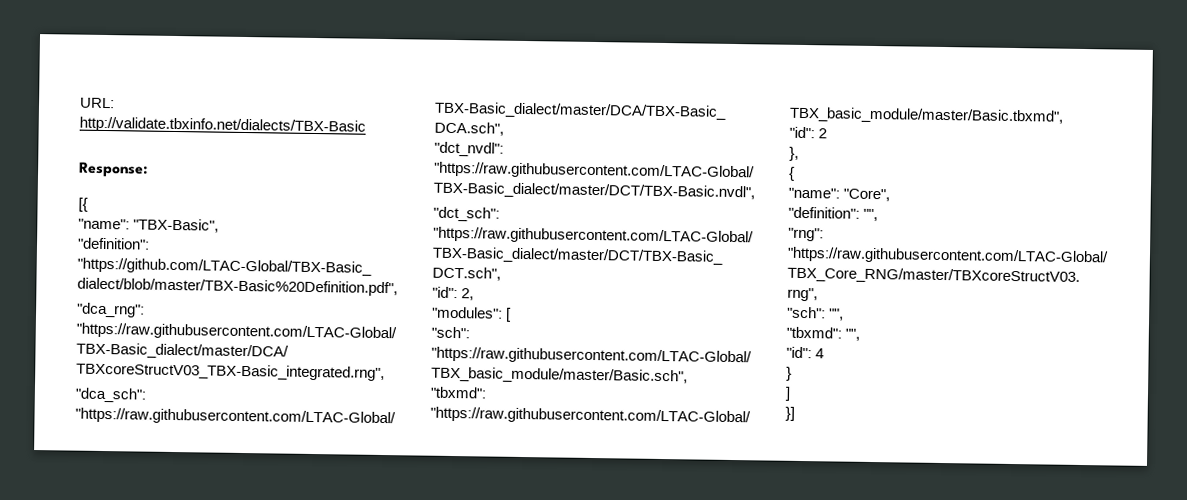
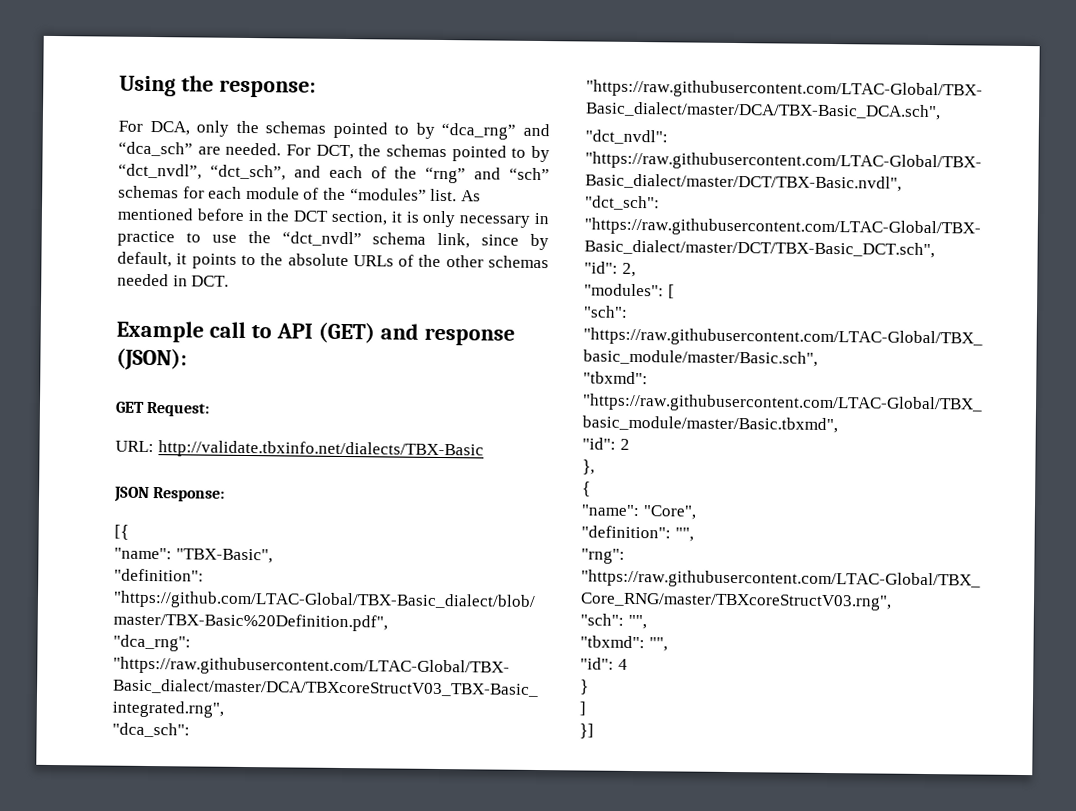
+ Using the response:
+ For DCA, only the schemas pointed to by “dca_rng” and “dca_sch” are needed. For DCT, the schemas pointed to by “dct_nvdl”, “dct_sch”, and each of the “rng” and “sch” schemas for each module of the “modules” list. As mentioned before in the DCT section, it is only necessary in practice to use the “dct_nvdl” schema link, since by default, it points to the absolute URLs of the other schemas needed in DCT.
+ Example call to API (GET) and response (JSON):
+ GET Request:
- Response:
+ JSON Response:

